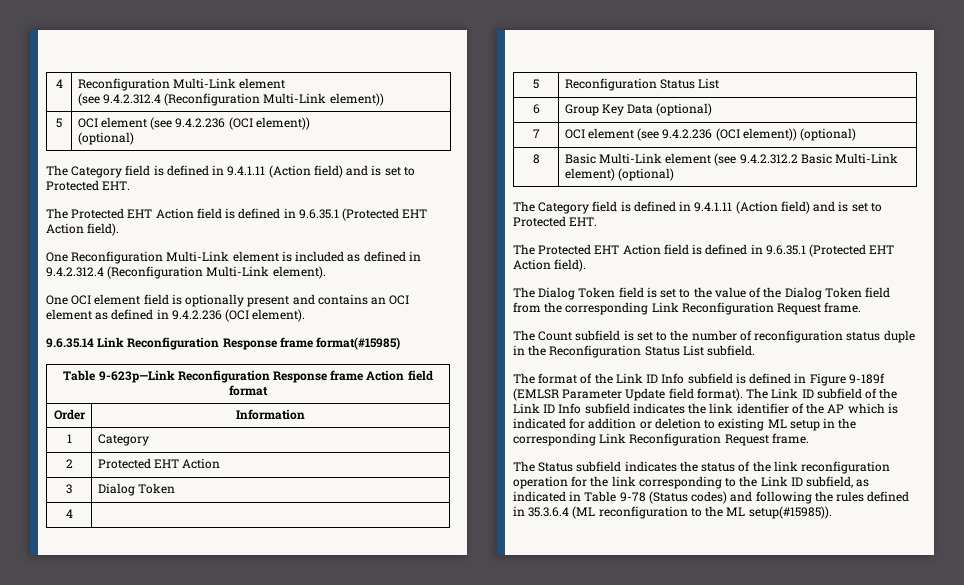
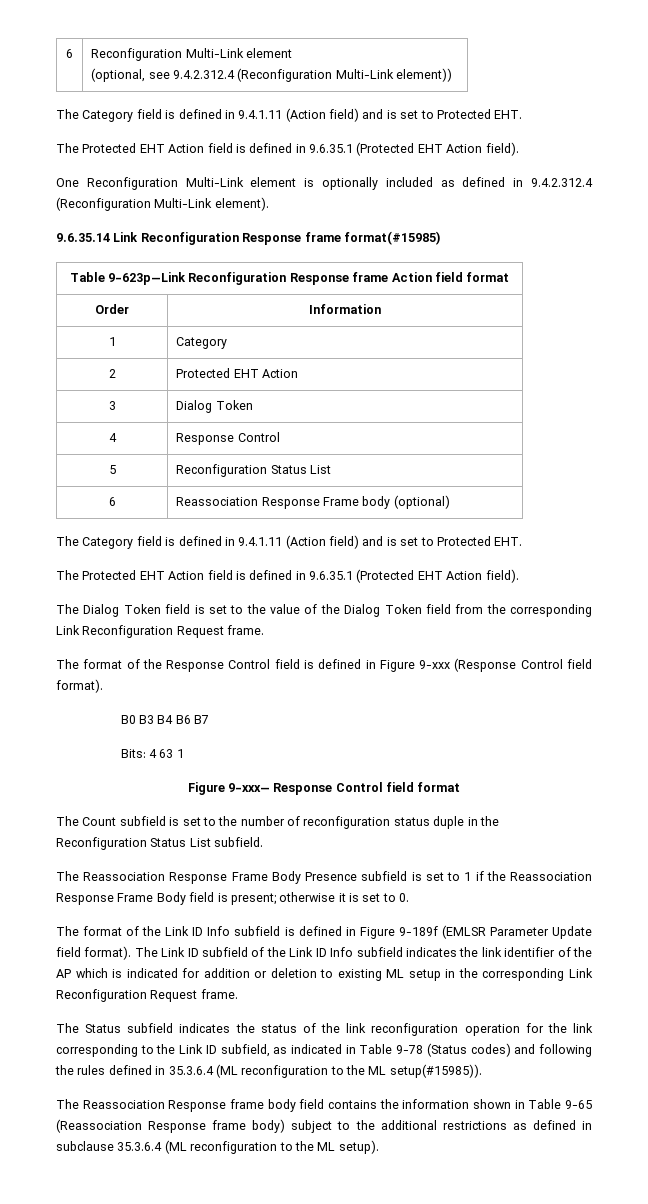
- 4 | Reconfiguration Multi-Link element
- (see 9.4.2.312.4 (Reconfiguration Multi-Link element))
+ 6 | Reconfiguration Multi-Link element
+ (optional, see 9.4.2.312.4 (Reconfiguration Multi-Link element))
- 5 | OCI element (see 9.4.2.236 (OCI element))
- (optional)
- One Reconfiguration Multi-Link element is included as defined in 9.4.2.312.4 (Reconfiguration Multi-Link element).
+ One Reconfiguration Multi-Link element is optionally included as defined in 9.4.2.312.4 (Reconfiguration Multi-Link element).
- One OCI element field is optionally present and contains an OCI element as defined in 9.4.2.236 (OCI element).
  3 | Dialog Token
- 4 |
+ 4 | Response Control
- 6 | Group Key Data (optional)
- 7 | OCI element (see 9.4.2.236 (OCI element)) (optional)
- 8 | Basic Multi-Link element (see 9.4.2.312.2 Basic Multi-Link element) (optional)
+ 6 | Reassociation Response Frame body (optional)
+ The format of the Response Control field is defined in Figure 9-xxx (Response Control field format).
+ B0 B3 B4 B6 B7
+ Bits: 4 63 1
+ Figure 9-xxx— Response Control field format
+ The Reassociation Response Frame Body Presence subfield is set to 1 if the Reassociation Response Frame Body field is present; otherwise it is set to 0.
+ The Reassociation Response frame body field contains the information shown in Table 9-65 (Reassociation Response frame body) subject to the additional restrictions as defined in subclause 35.3.6.4 (ML reconfiguration to the ML setup).

